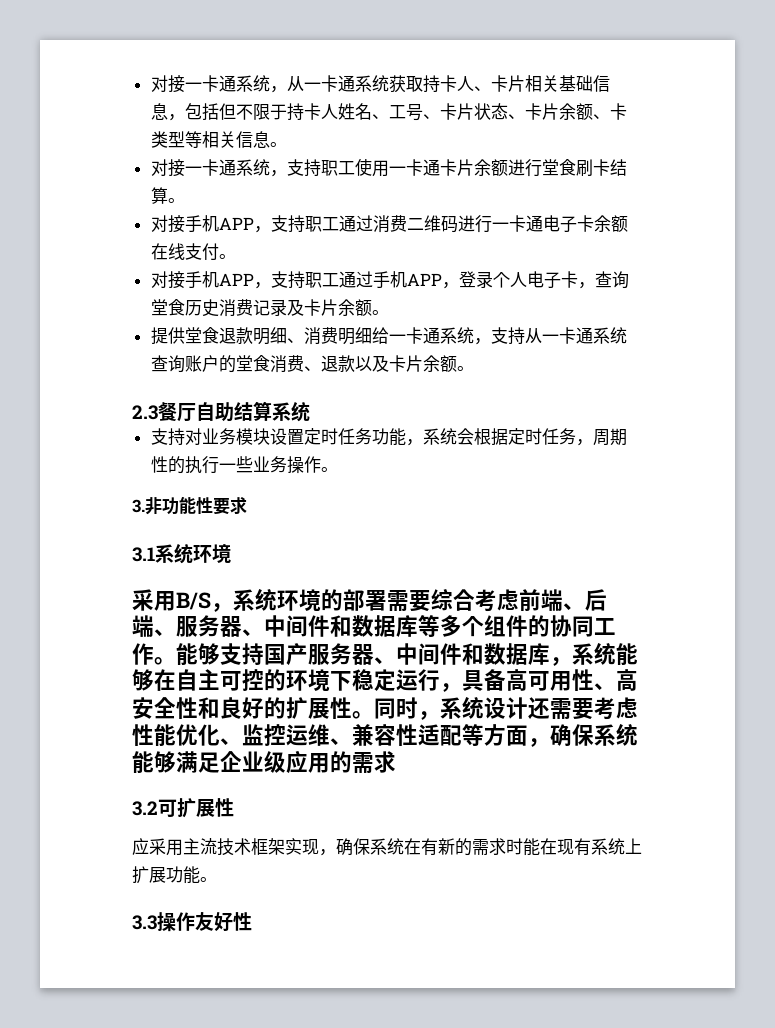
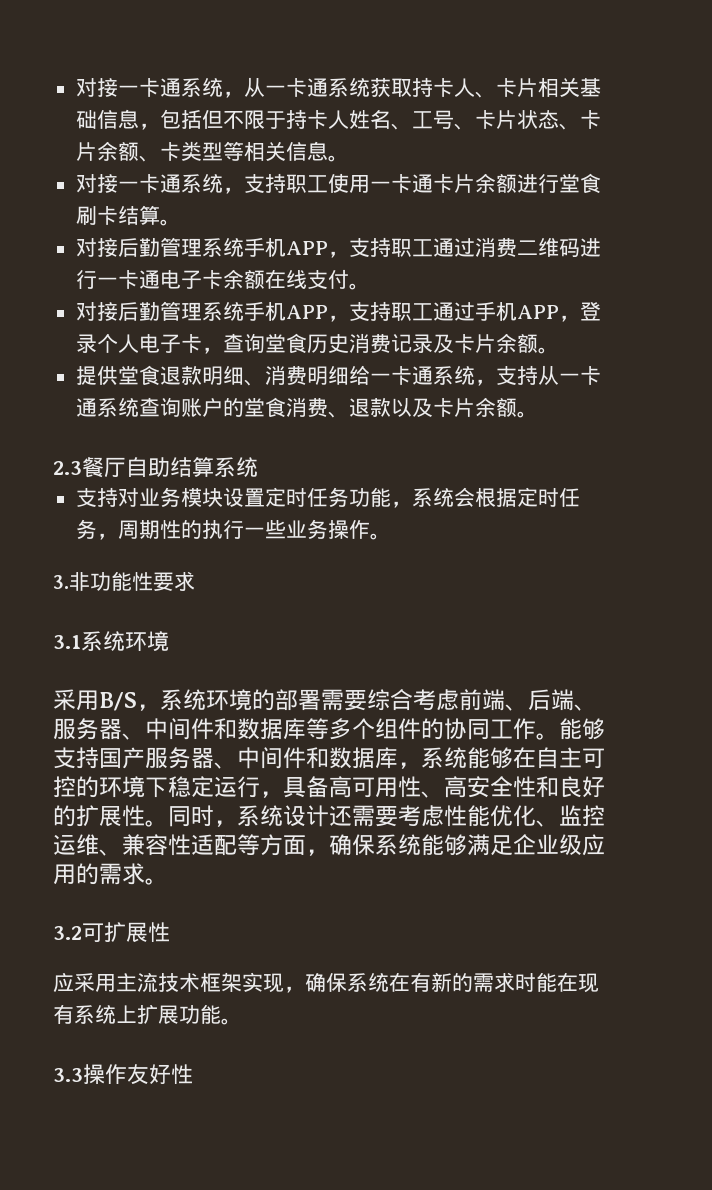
- 对接手机APP，支持职工通过消费二维码进行一卡通电子卡余额在线支付。
+ 对接后勤管理系统手机APP，支持职工通过消费二维码进行一卡通电子卡余额在线支付。
- 对接手机APP，支持职工通过手机APP，登录个人电子卡，查询堂食历史消费记录及卡片余额。
+ 对接后勤管理系统手机APP，支持职工通过手机APP，登录个人电子卡，查询堂食历史消费记录及卡片余额。
- 同时，系统设计还需要考虑性能优化、监控运维、兼容性适配等方面，确保系统能够满足企业级应用的需求
+ 同时，系统设计还需要考虑性能优化、监控运维、兼容性适配等方面，确保系统能够满足企业级应用的需求。

